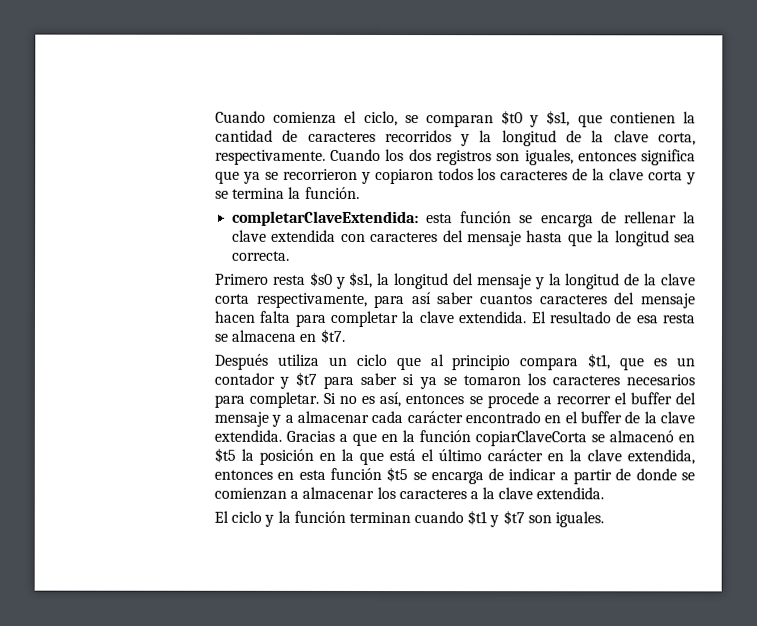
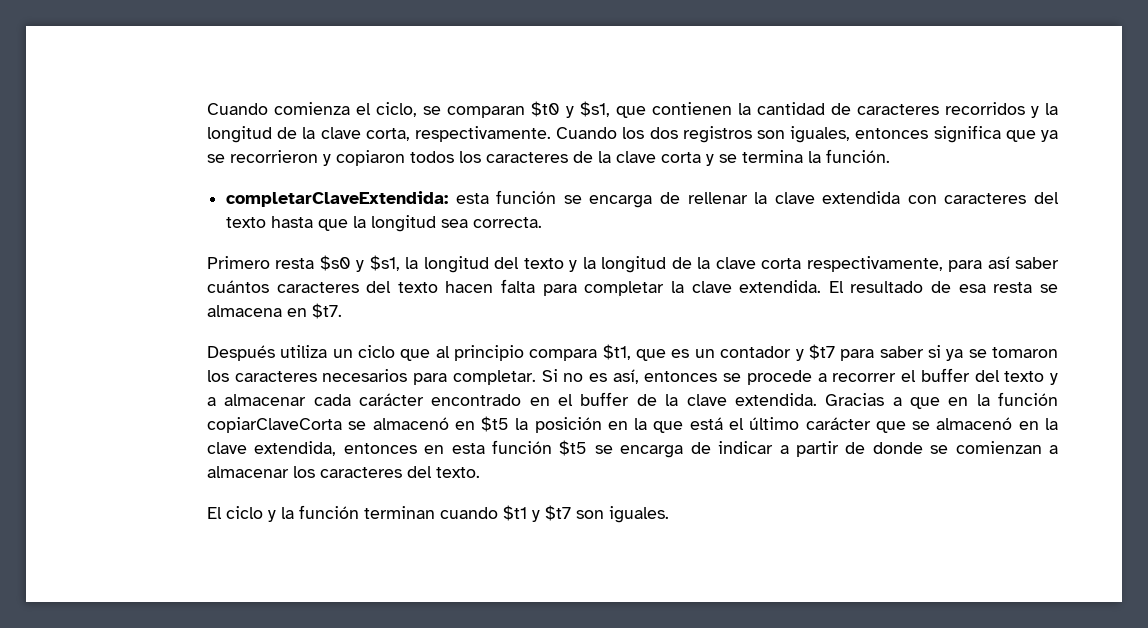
- completarClaveExtendida: esta función se encarga de rellenar la clave extendida con caracteres del mensaje hasta que la longitud sea correcta.
+ completarClaveExtendida: esta función se encarga de rellenar la clave extendida con caracteres del texto hasta que la longitud sea correcta.
- Primero resta $s0 y $s1, la longitud del mensaje y la longitud de la clave corta respectivamente, para así saber cuantos caracteres del mensaje hacen falta para completar la clave extendida.
+ Primero resta $s0 y $s1, la longitud del texto y la longitud de la clave corta respectivamente, para así saber cuántos caracteres del texto hacen falta para completar la clave extendida.
- Si no es así, entonces se procede a recorrer el buffer del mensaje y a almacenar cada carácter encontrado en el buffer de la clave extendida.
+ Si no es así, entonces se procede a recorrer el buffer del texto y a almacenar cada carácter encontrado en el buffer de la clave extendida.
- Gracias a que en la función copiarClaveCorta se almacenó en $t5 la posición en la que está el último carácter en la clave extendida, entonces en esta función $t5 se encarga de indicar a partir de donde se comienzan a almacenar los caracteres a la clave extendida.
+ Gracias a que en la función copiarClaveCorta se almacenó en $t5 la posición en la que está el último carácter que se almacenó en la clave extendida, entonces en esta función $t5 se encarga de indicar a partir de donde se comienzan a almacenar los caracteres del texto.

